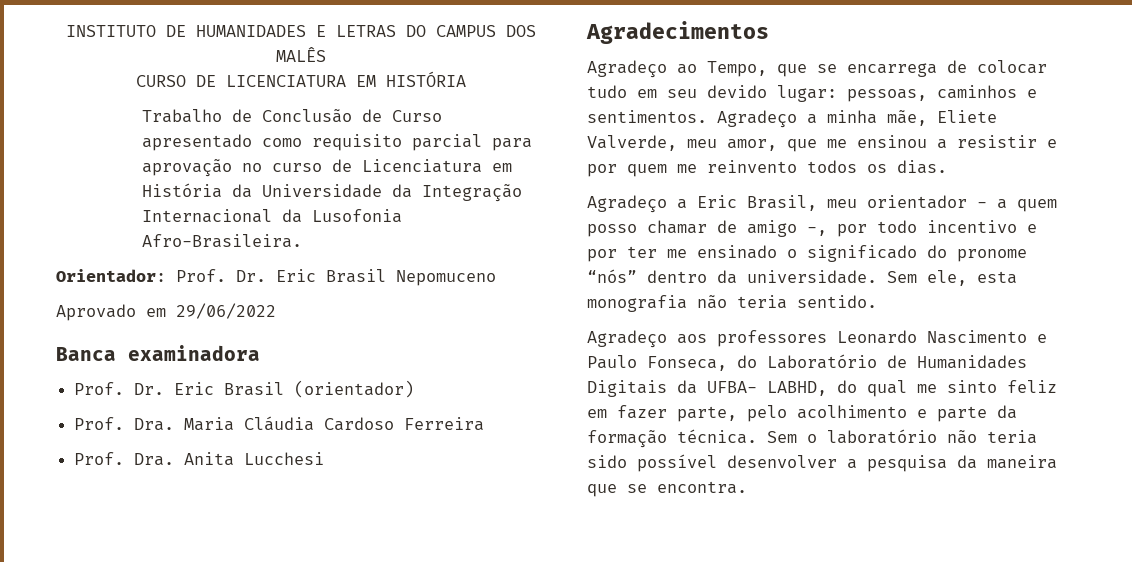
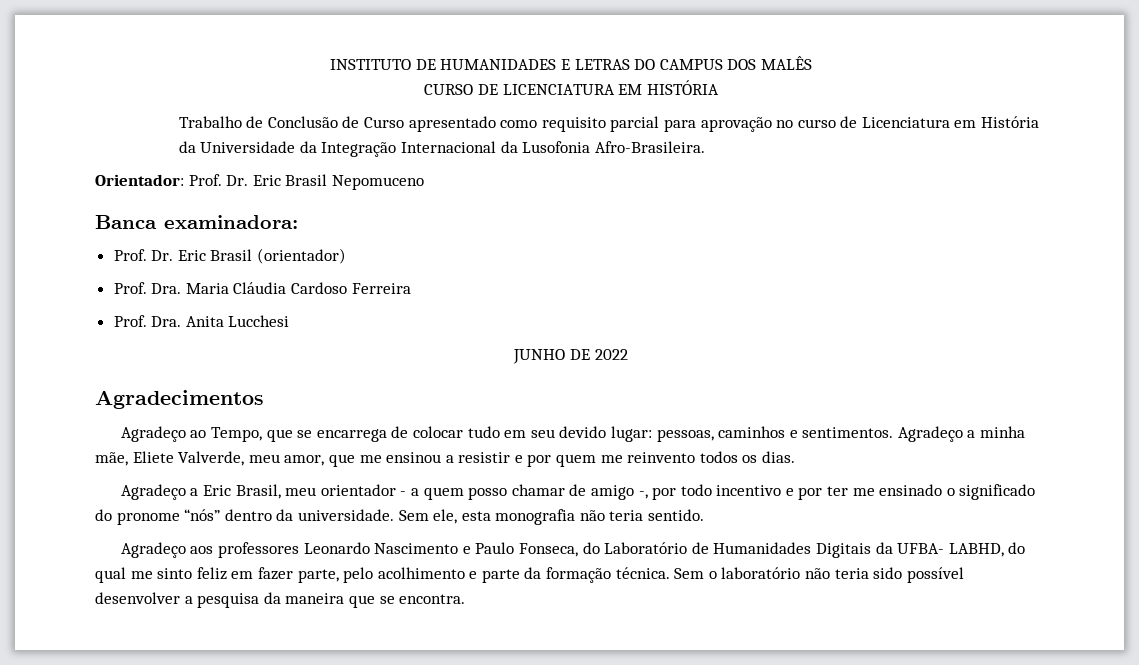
- Aprovado em 29/06/2022
- Banca examinadora
+ Banca examinadora:
+ JUNHO DE 2022

